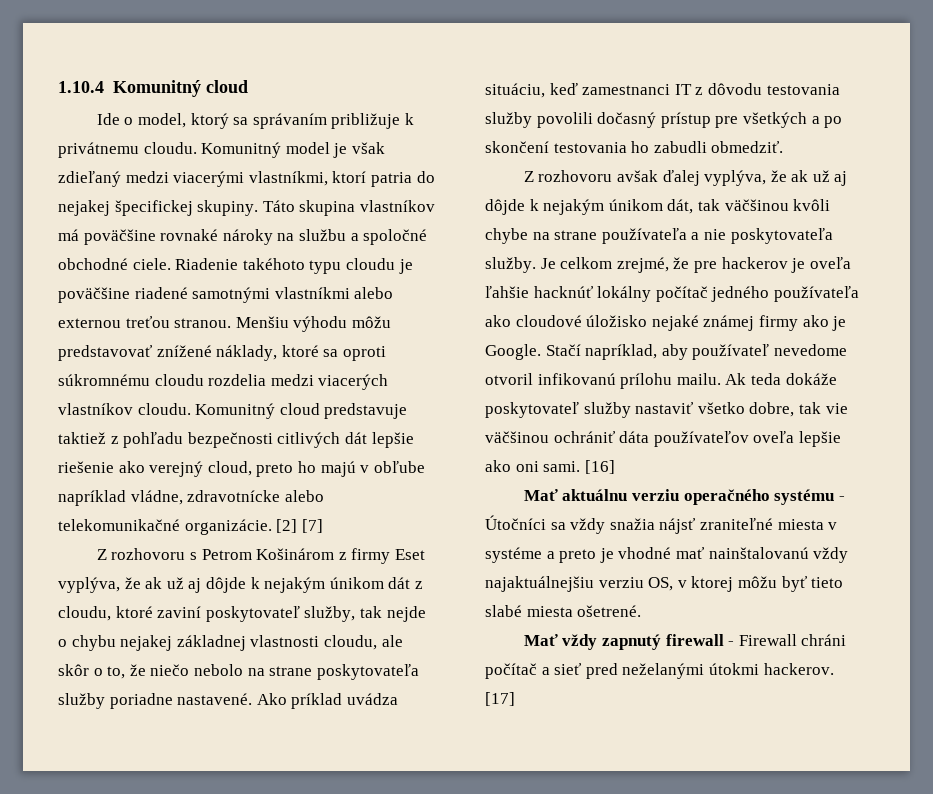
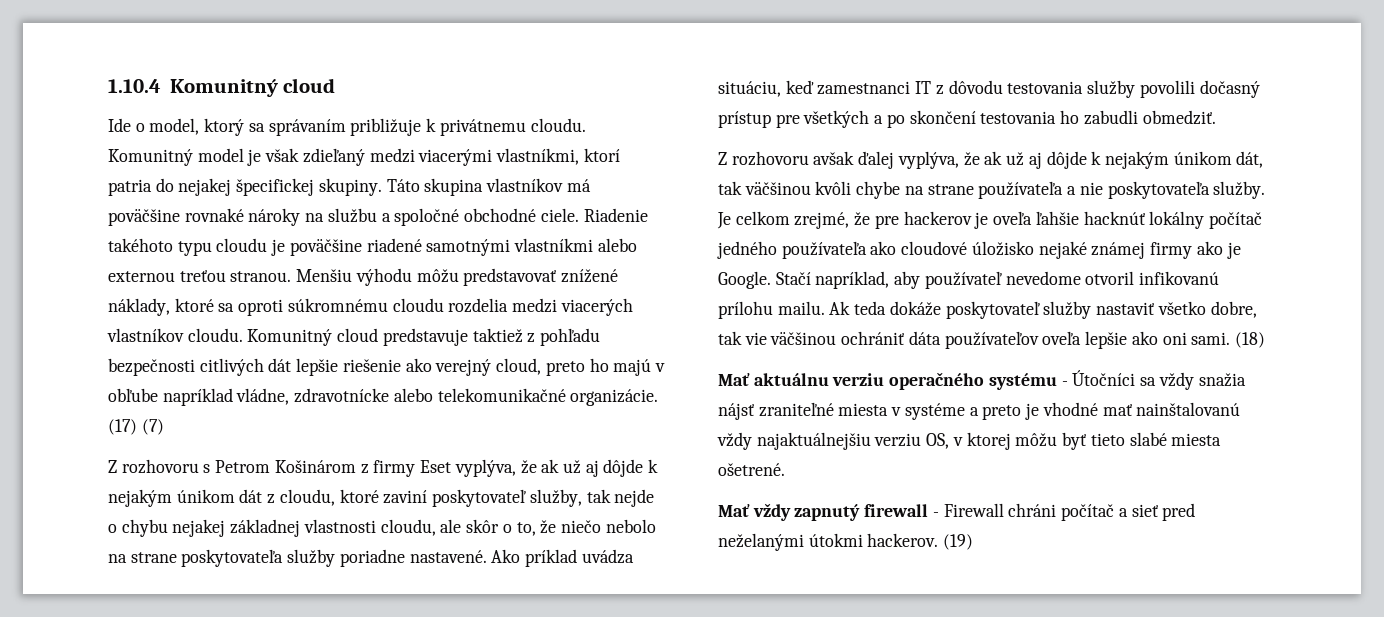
- [2] [7]
+ (17) (7)
- [16]
+ (18)
- [17]
+ (19)

